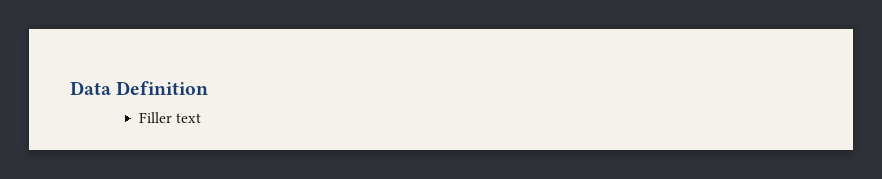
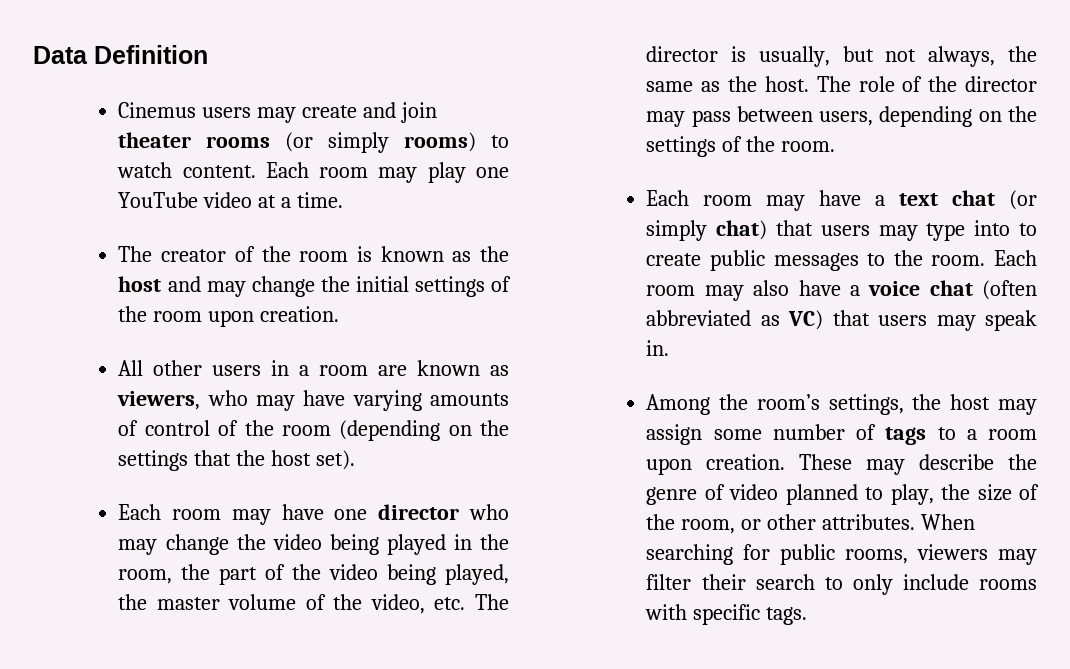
- Filler text
+ Cinemus users may create and join theater rooms (or simply rooms) to watch content. Each room may play one YouTube video at a time.
+ The creator of the room is known as the host and may change the initial settings of the room upon creation.
+ All other users in a room are known as viewers, who may have varying amounts of control of the room (depending on the settings that the host set).
+ Each room may have one director who may change the video being played in the room, the part of the video being played, the master volume of the video, etc. The director is usually, but not always, the same as the host. The role of the director may pass between users, depending on the settings of the room.
+ Each room may have a text chat (or simply chat) that users may type into to create public messages to the room. Each room may also have a voice chat (often abbreviated as VC) that users may speak in.
+ Among the room’s settings, the host may assign some number of tags to a room upon creation. These may describe the genre of video planned to play, the size of the room, or other attributes. When searching for public rooms, viewers may filter their search to only include rooms with specific tags.

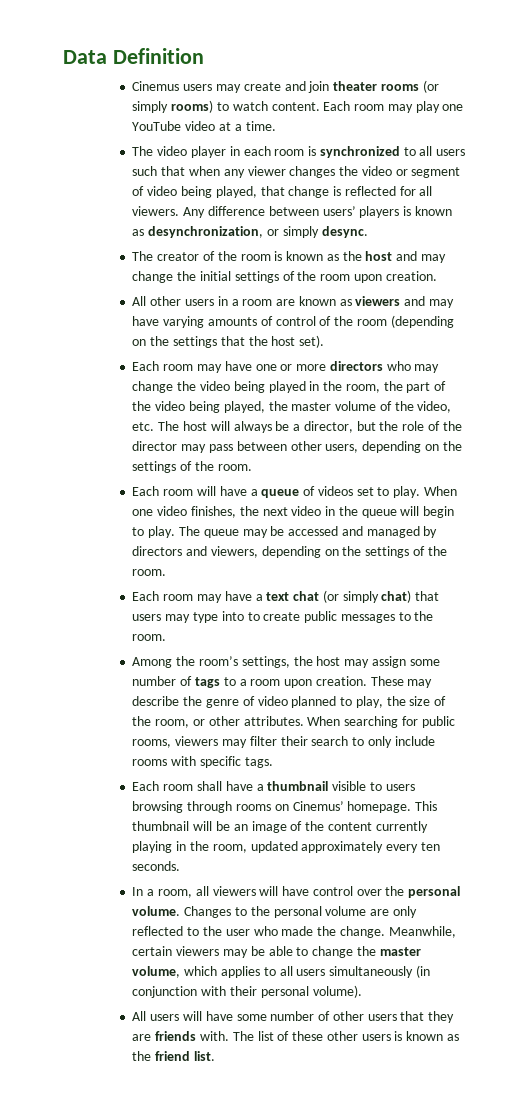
+ The video player in each room is synchronized to all users such that when any viewer changes the video or segment of video being played, that change is reflected for all viewers. Any difference between users’ players is known as desynchronization, or simply desync.
- All other users in a room are known as viewers, who may have varying amounts of control of the room (depending on the settings that the host set).
+ All other users in a room are known as viewers and may have varying amounts of control of the room (depending on the settings that the host set).
- Each room may have one director who may change the video being played in the room, the part of the video being played, the master volume of the video, etc. The director is usually, but not always, the same as the host. The role of the director may pass between users, depending on the settings of the room.
+ Each room may have one or more directors who may change the video being played in the room, the part of the video being played, the master volume of the video, etc. The host will always be a director, but the role of the director may pass between other users, depending on the settings of the room.
+ Each room will have a queue of videos set to play. When one video finishes, the next video in the queue will begin to play. The queue may be accessed and managed by directors and viewers, depending on the settings of the room.
- Each room may also have a voice chat (often abbreviated as VC) that users may speak in.
+ Each room shall have a thumbnail visible to users browsing through rooms on Cinemus’ homepage. This thumbnail will be an image of the content currently playing in the room, updated approximately every ten seconds.
+ In a room, all viewers will have control over the personal volume. Changes to the personal volume are only reflected to the user who made the change. Meanwhile, certain viewers may be able to change the master volume, which applies to all users simultaneously (in conjunction with their personal volume).
+ All users will have some number of other users that they are friends with. The list of these other users is known as the friend list.

